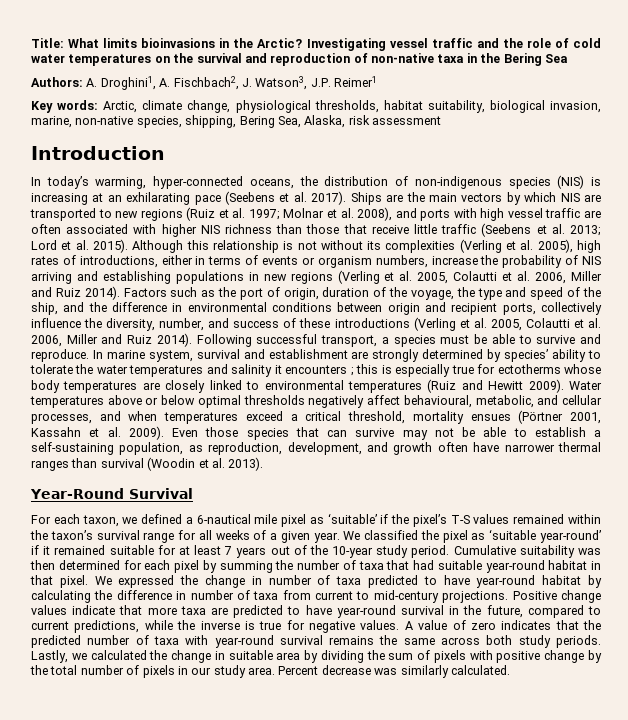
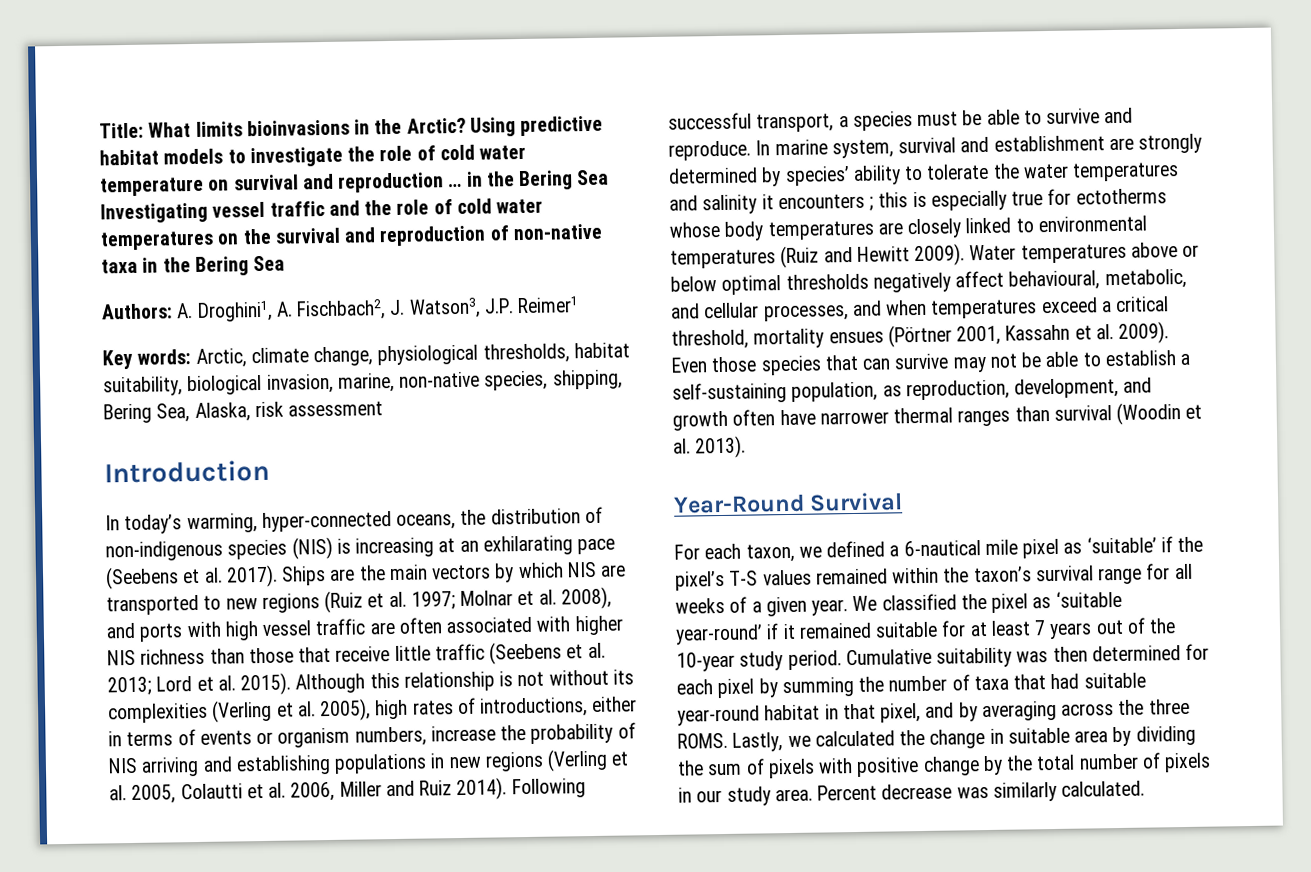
- Investigating vessel traffic and the role of cold water temperatures on the survival and reproduction of non-native taxa in the Bering Sea
+ Using predictive habitat models to investigate the role of cold water temperature on survival and reproduction … in the Bering Sea Investigating vessel traffic and the role of cold water temperatures on the survival and reproduction of non-native taxa in the Bering Sea
- Factors such as the port of origin, duration of the voyage, the type and speed of the ship, and the difference in environmental conditions between origin and recipient ports, collectively influence the diversity, number, and success of these introductions (Verling et al. 2005, Colautti et al. 2006, Miller and Ruiz 2014).
- Cumulative suitability was then determined for each pixel by summing the number of taxa that had suitable year-round habitat in that pixel. We expressed the change in number of taxa predicted to have year-round habitat by calculating the difference in number of taxa from current to mid-century projections. Positive change values indicate that more taxa are predicted to have year-round survival in the future, compared to current predictions, while the inverse is true for negative values. A value of zero indicates that the predicted number of taxa with year-round survival remains the same across both study periods.
+ Cumulative suitability was then determined for each pixel by summing the number of taxa that had suitable year-round habitat in that pixel, and by averaging across the three ROMS.

